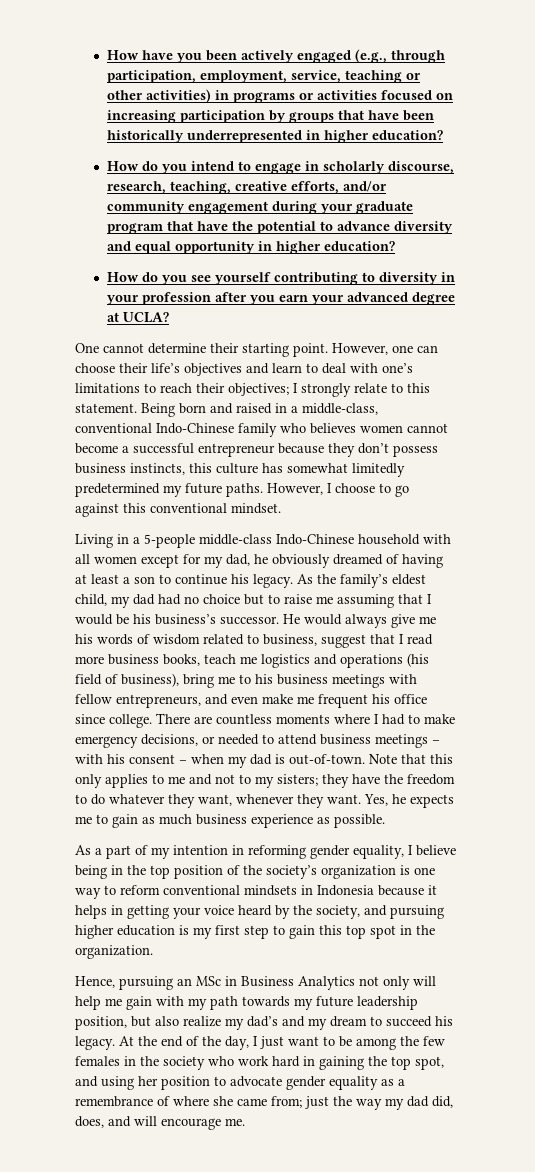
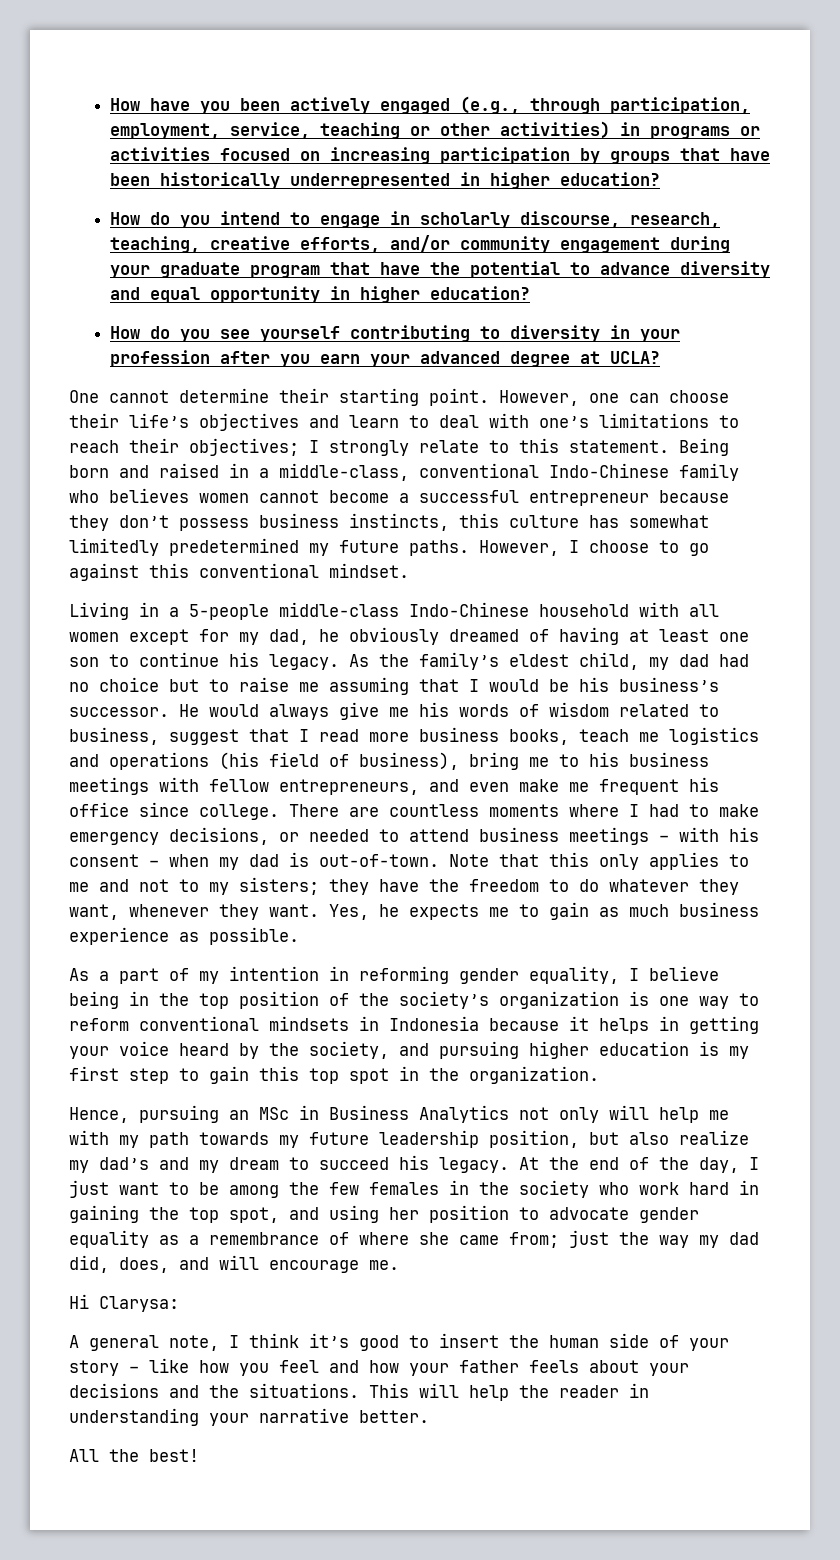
- Living in a 5-people middle-class Indo-Chinese household with all women except for my dad, he obviously dreamed of having at least a son to continue his legacy.
+ Living in a 5-people middle-class Indo-Chinese household with all women except for my dad, he obviously dreamed of having at least one son to continue his legacy.
- Hence, pursuing an MSc in Business Analytics not only will help me gain with my path towards my future leadership position, but also realize my dad’s and my dream to succeed his legacy.
+ Hence, pursuing an MSc in Business Analytics not only will help me with my path towards my future leadership position, but also realize my dad’s and my dream to succeed his legacy.
+ Hi Clarysa:
+ A general note, I think it’s good to insert the human side of your story – like how you feel and how your father feels about your decisions and the situations. This will help the reader in understanding your narrative better.
+ All the best!

